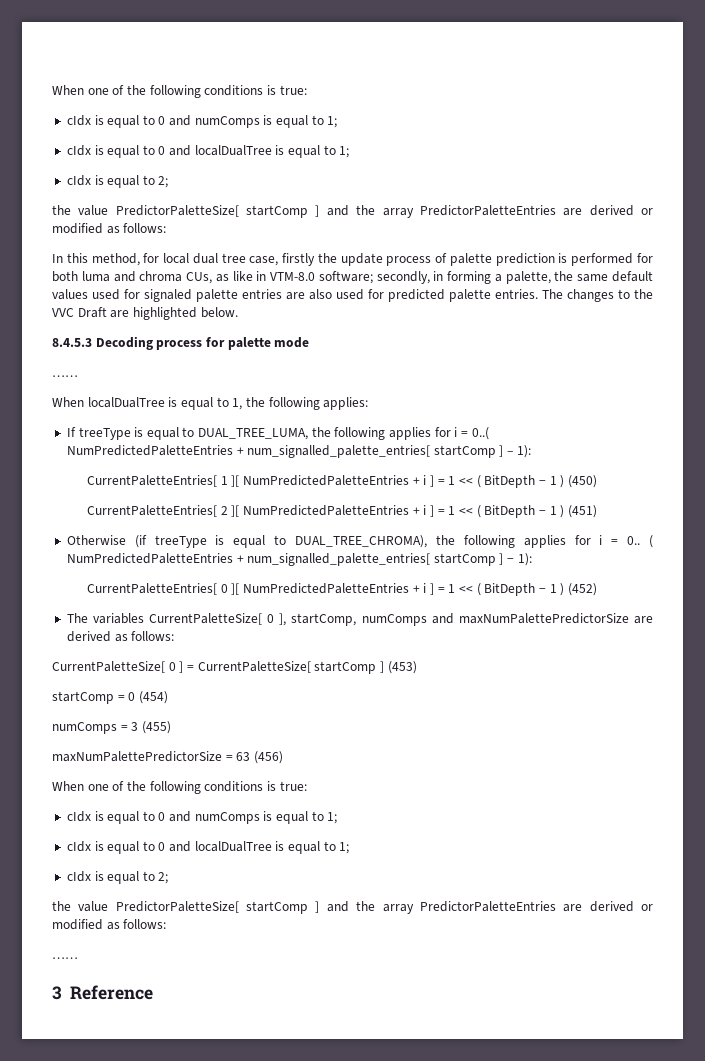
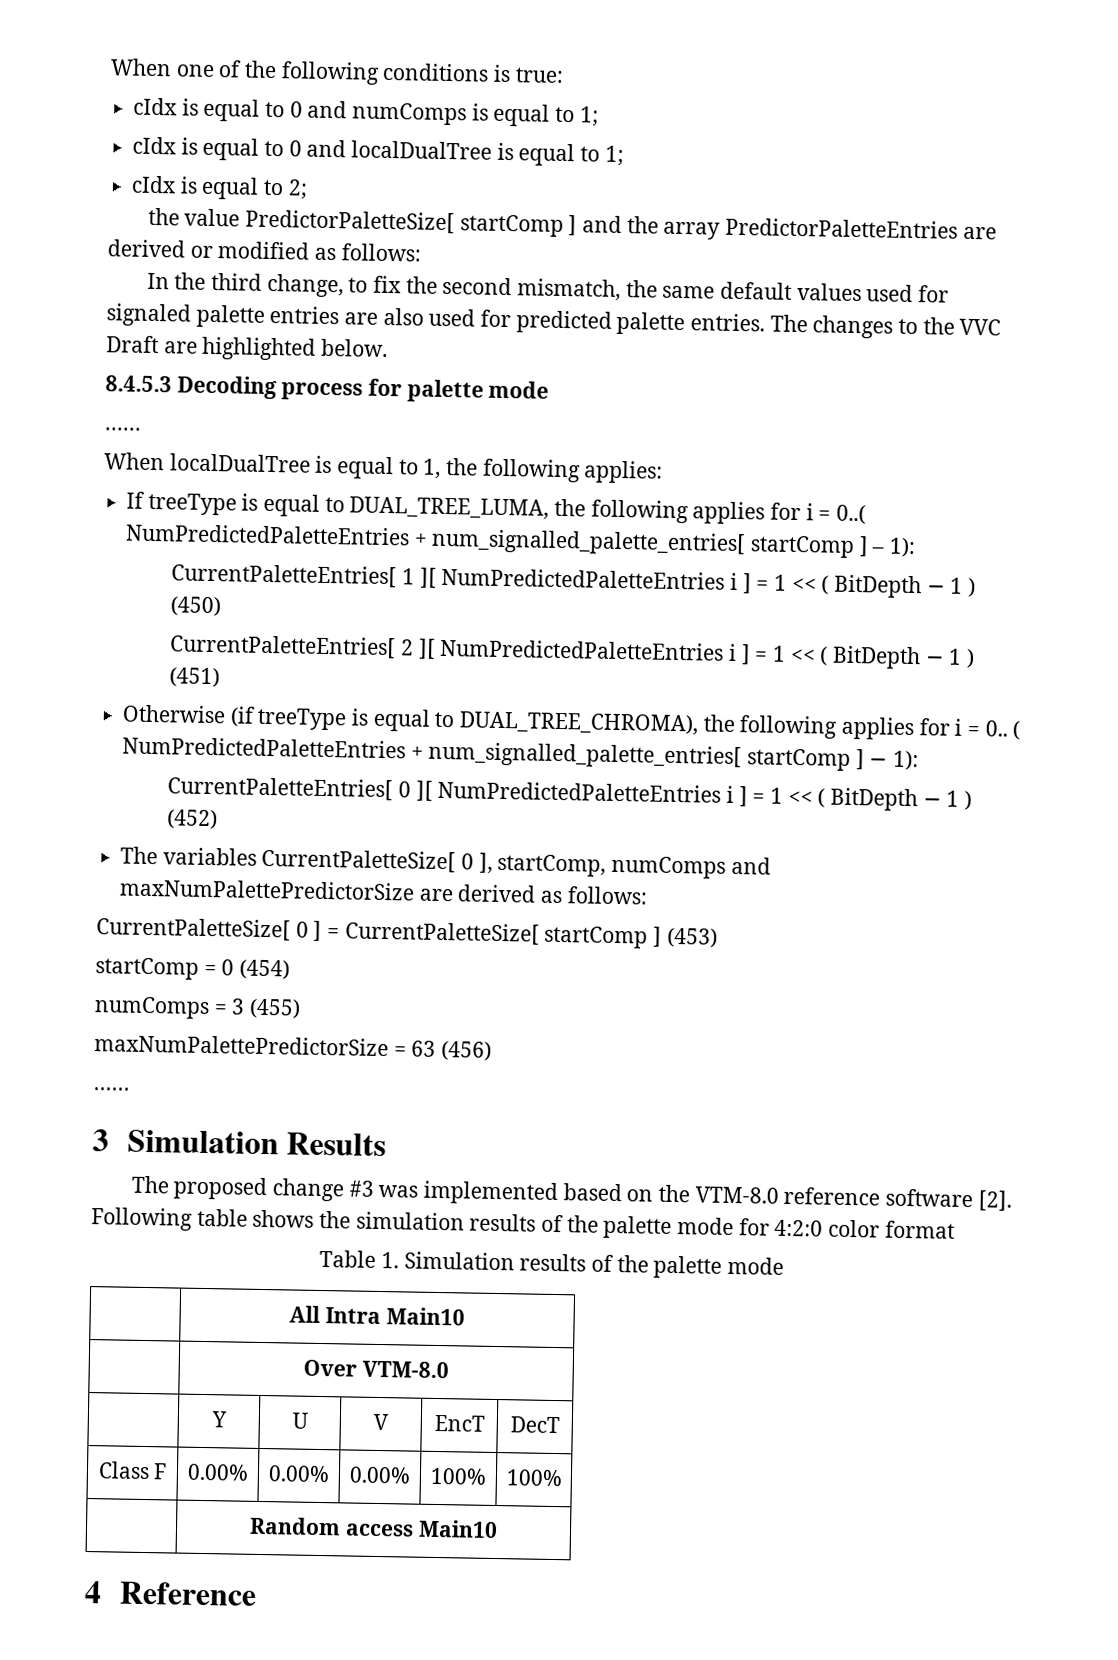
- In this method, for local dual tree case, firstly the update process of palette prediction is performed for both luma and chroma CUs, as like in VTM-8.0 software; secondly, in forming a palette, the same default values used for signaled palette entries are also used for predicted palette entries.
+ In the third change, to fix the second mismatch, the same default values used for signaled palette entries are also used for predicted palette entries.
- CurrentPaletteEntries[ 1 ][ NumPredictedPaletteEntries + i ] = 1 << ( BitDepth − 1 ) (450)
+ CurrentPaletteEntries[ 1 ][ NumPredictedPaletteEntries i ] = 1 << ( BitDepth − 1 ) (450)
- CurrentPaletteEntries[ 2 ][ NumPredictedPaletteEntries + i ] = 1 << ( BitDepth − 1 ) (451)
+ CurrentPaletteEntries[ 2 ][ NumPredictedPaletteEntries i ] = 1 << ( BitDepth − 1 ) (451)
- CurrentPaletteEntries[ 0 ][ NumPredictedPaletteEntries + i ] = 1 << ( BitDepth − 1 ) (452)
+ CurrentPaletteEntries[ 0 ][ NumPredictedPaletteEntries i ] = 1 << ( BitDepth − 1 ) (452)
  maxNumPalettePredictorSize = 63 (456)
- When one of the following conditions is true:
- cIdx is equal to 0 and numComps is equal to 1;
- cIdx is equal to 0 and localDualTree is equal to 1;
- cIdx is equal to 2;
- the value PredictorPaletteSize[ startComp ] and the array PredictorPaletteEntries are derived or modified as follows:
  ……
- 3 Reference
+ 3 Simulation Results
+ The proposed change #3 was implemented based on the VTM-8.0 reference software [2]. Following table shows the simulation results of the palette mode for 4:2:0 color format
+ Table 1. Simulation results of the palette mode
+ | All Intra Main10
+ | Over VTM-8.0
+ | Y | U | V | EncT | DecT
+ Class F | 0.00% | 0.00% | 0.00% | 100% | 100%
+ | Random access Main10
+ 4 Reference

